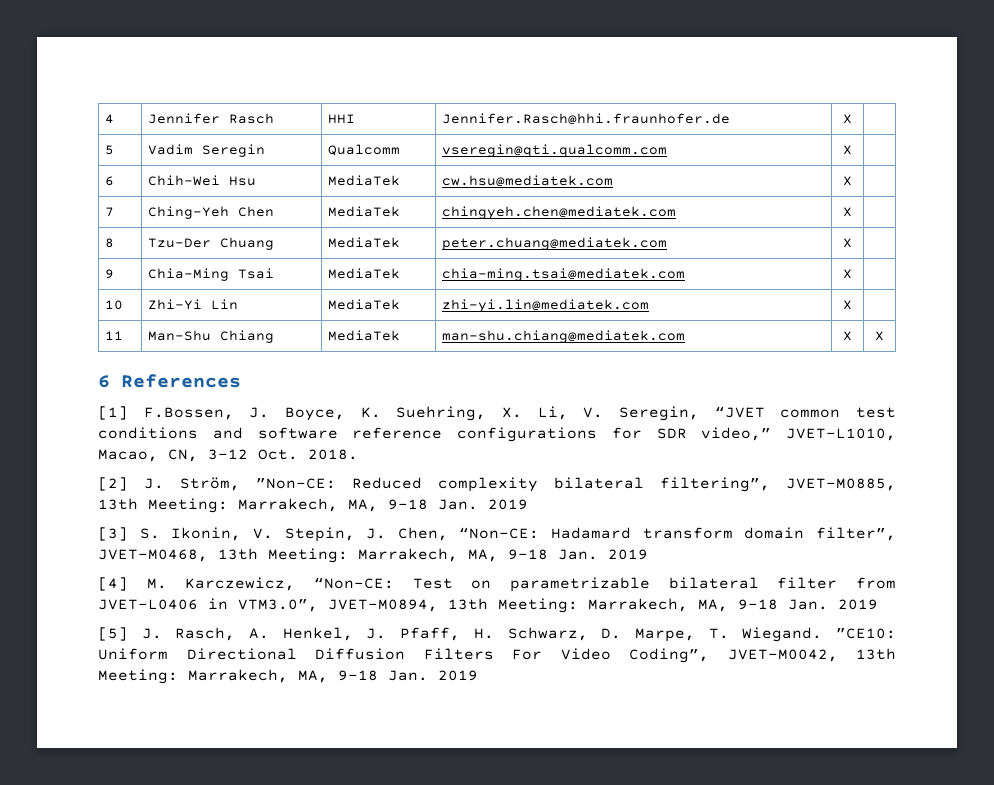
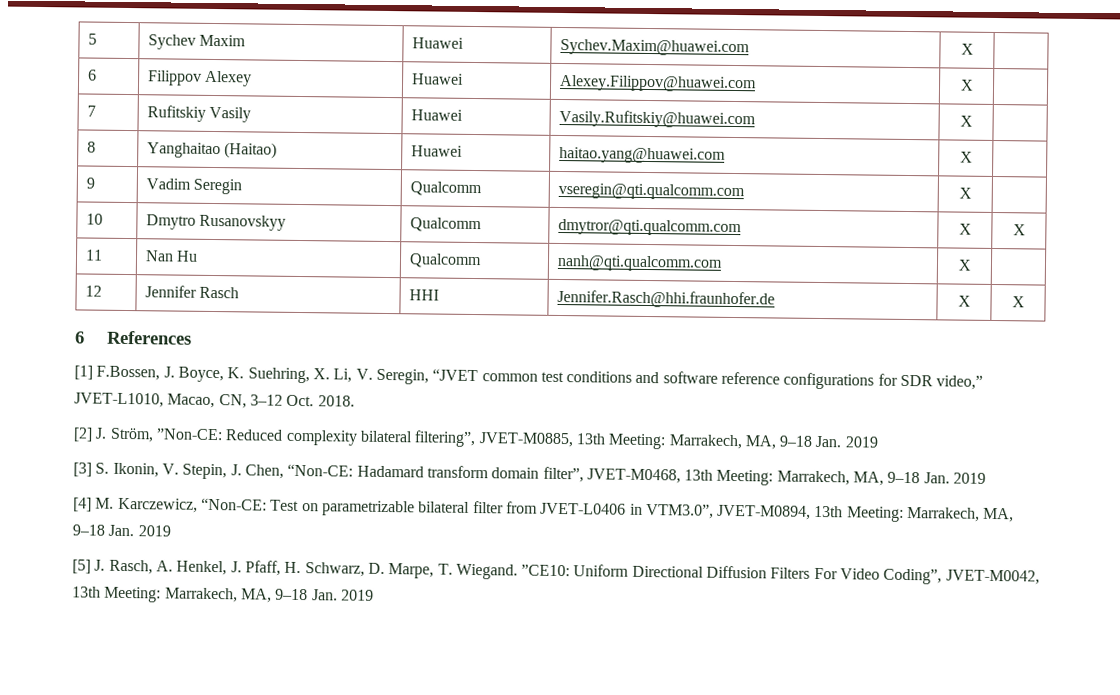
- 4 | Jennifer Rasch | HHI | Jennifer.Rasch@hhi.fraunhofer.de | X |
- 5 | Vadim Seregin | Qualcomm | vseregin@qti.qualcomm.com | X |
+ 5 | Sychev Maxim | Huawei | Sychev.Maxim@huawei.com | X |
+ 6 | Filippov Alexey | Huawei | Alexey.Filippov@huawei.com | X |
+ 7 | Rufitskiy Vasily | Huawei | Vasily.Rufitskiy@huawei.com | X |
+ 8 | Yanghaitao (Haitao) | Huawei | haitao.yang@huawei.com | X |
+ 9 | Vadim Seregin | Qualcomm | vseregin@qti.qualcomm.com | X |
- 6 | Chih-Wei Hsu | MediaTek | cw.hsu@mediatek.com | X |
- 7 | Ching-Yeh Chen | MediaTek | chingyeh.chen@mediatek.com | X |
- 8 | Tzu-Der Chuang | MediaTek | peter.chuang@mediatek.com | X |
- 9 | Chia-Ming Tsai | MediaTek | chia-ming.tsai@mediatek.com | X |
- 10 | Zhi-Yi Lin | MediaTek | zhi-yi.lin@mediatek.com | X |
- 11 | Man-Shu Chiang | MediaTek | man-shu.chiang@mediatek.com | X | X
+ 10 | Dmytro Rusanovskyy | Qualcomm | dmytror@qti.qualcomm.com | X | X
+ 11 | Nan Hu | Qualcomm | nanh@qti.qualcomm.com | X |
+ 12 | Jennifer Rasch | HHI | Jennifer.Rasch@hhi.fraunhofer.de | X | X

